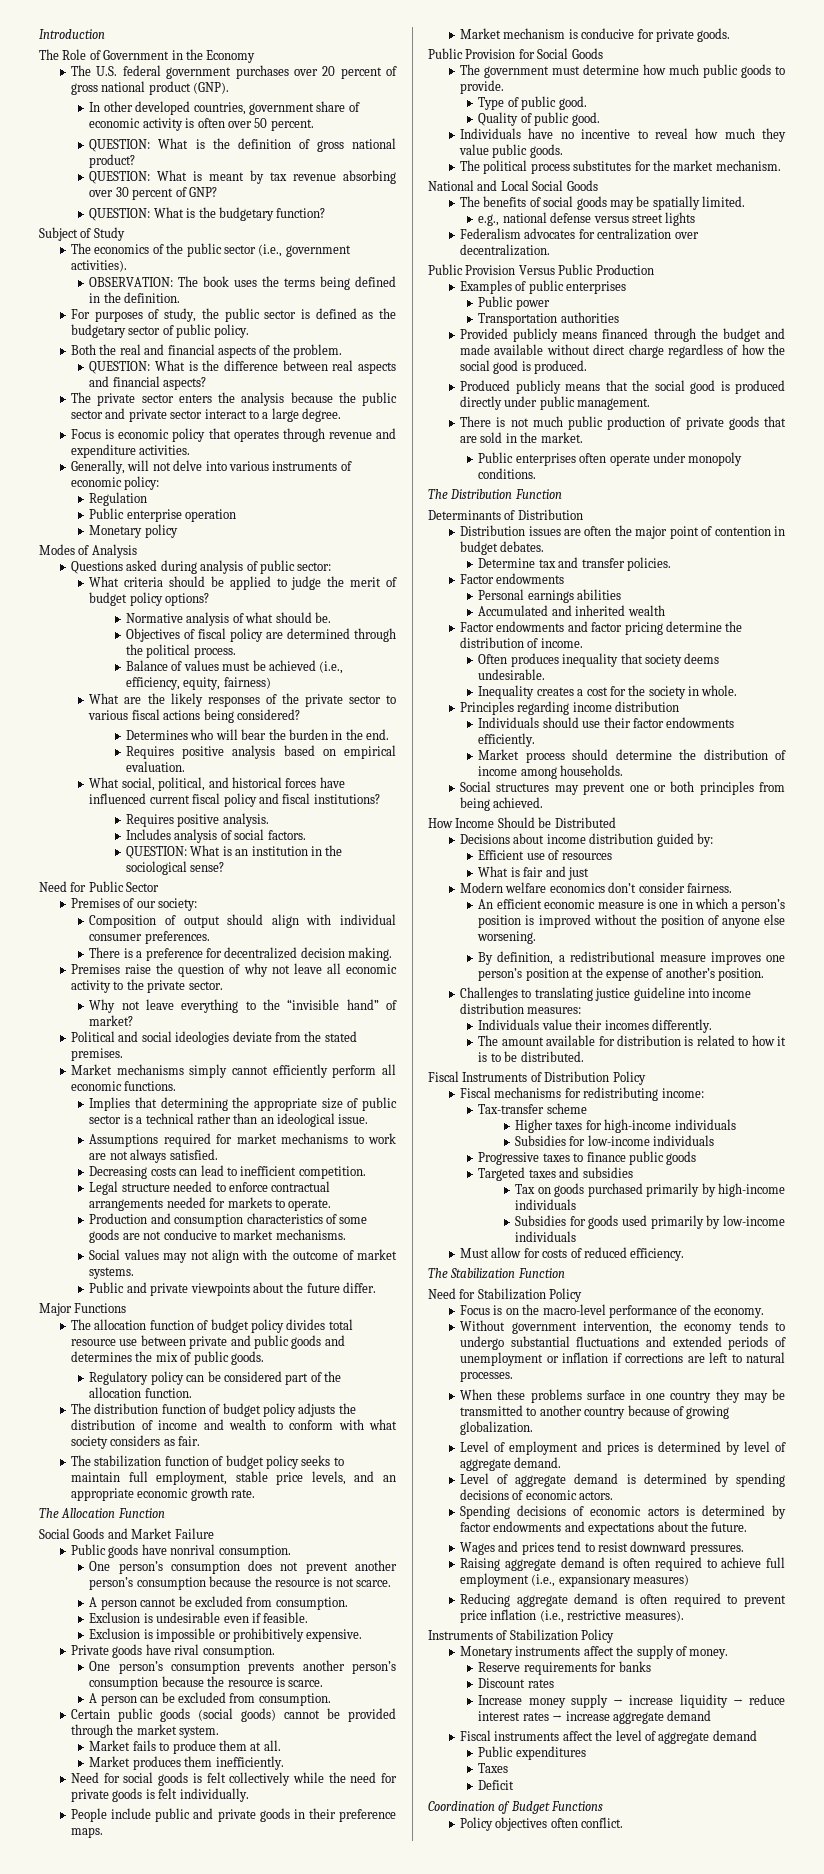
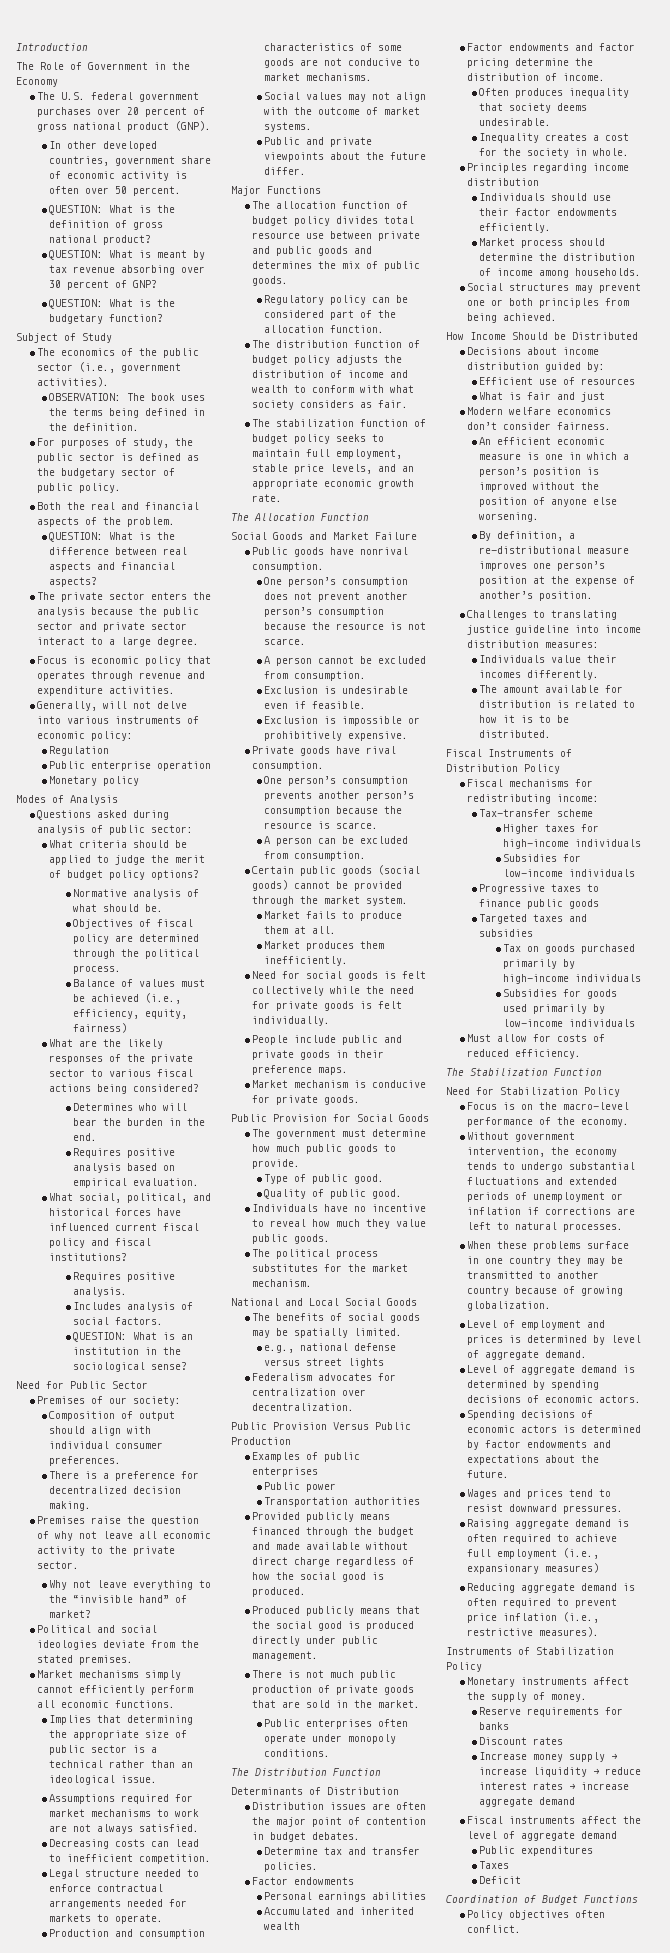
- By definition, a redistributional measure improves one person’s position at the expense of another’s position.
+ By definition, a re-distributional measure improves one person’s position at the expense of another’s position.

